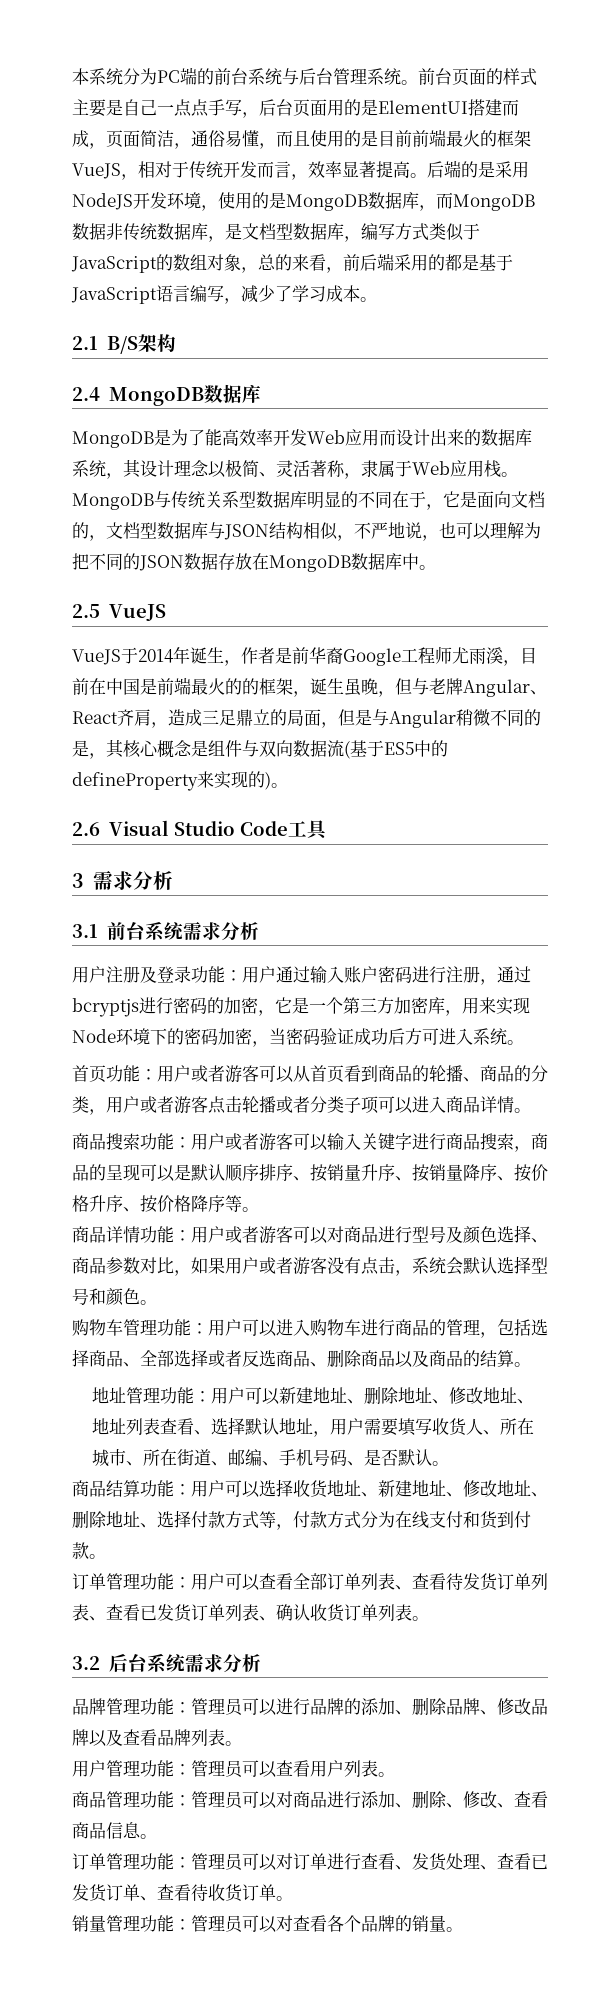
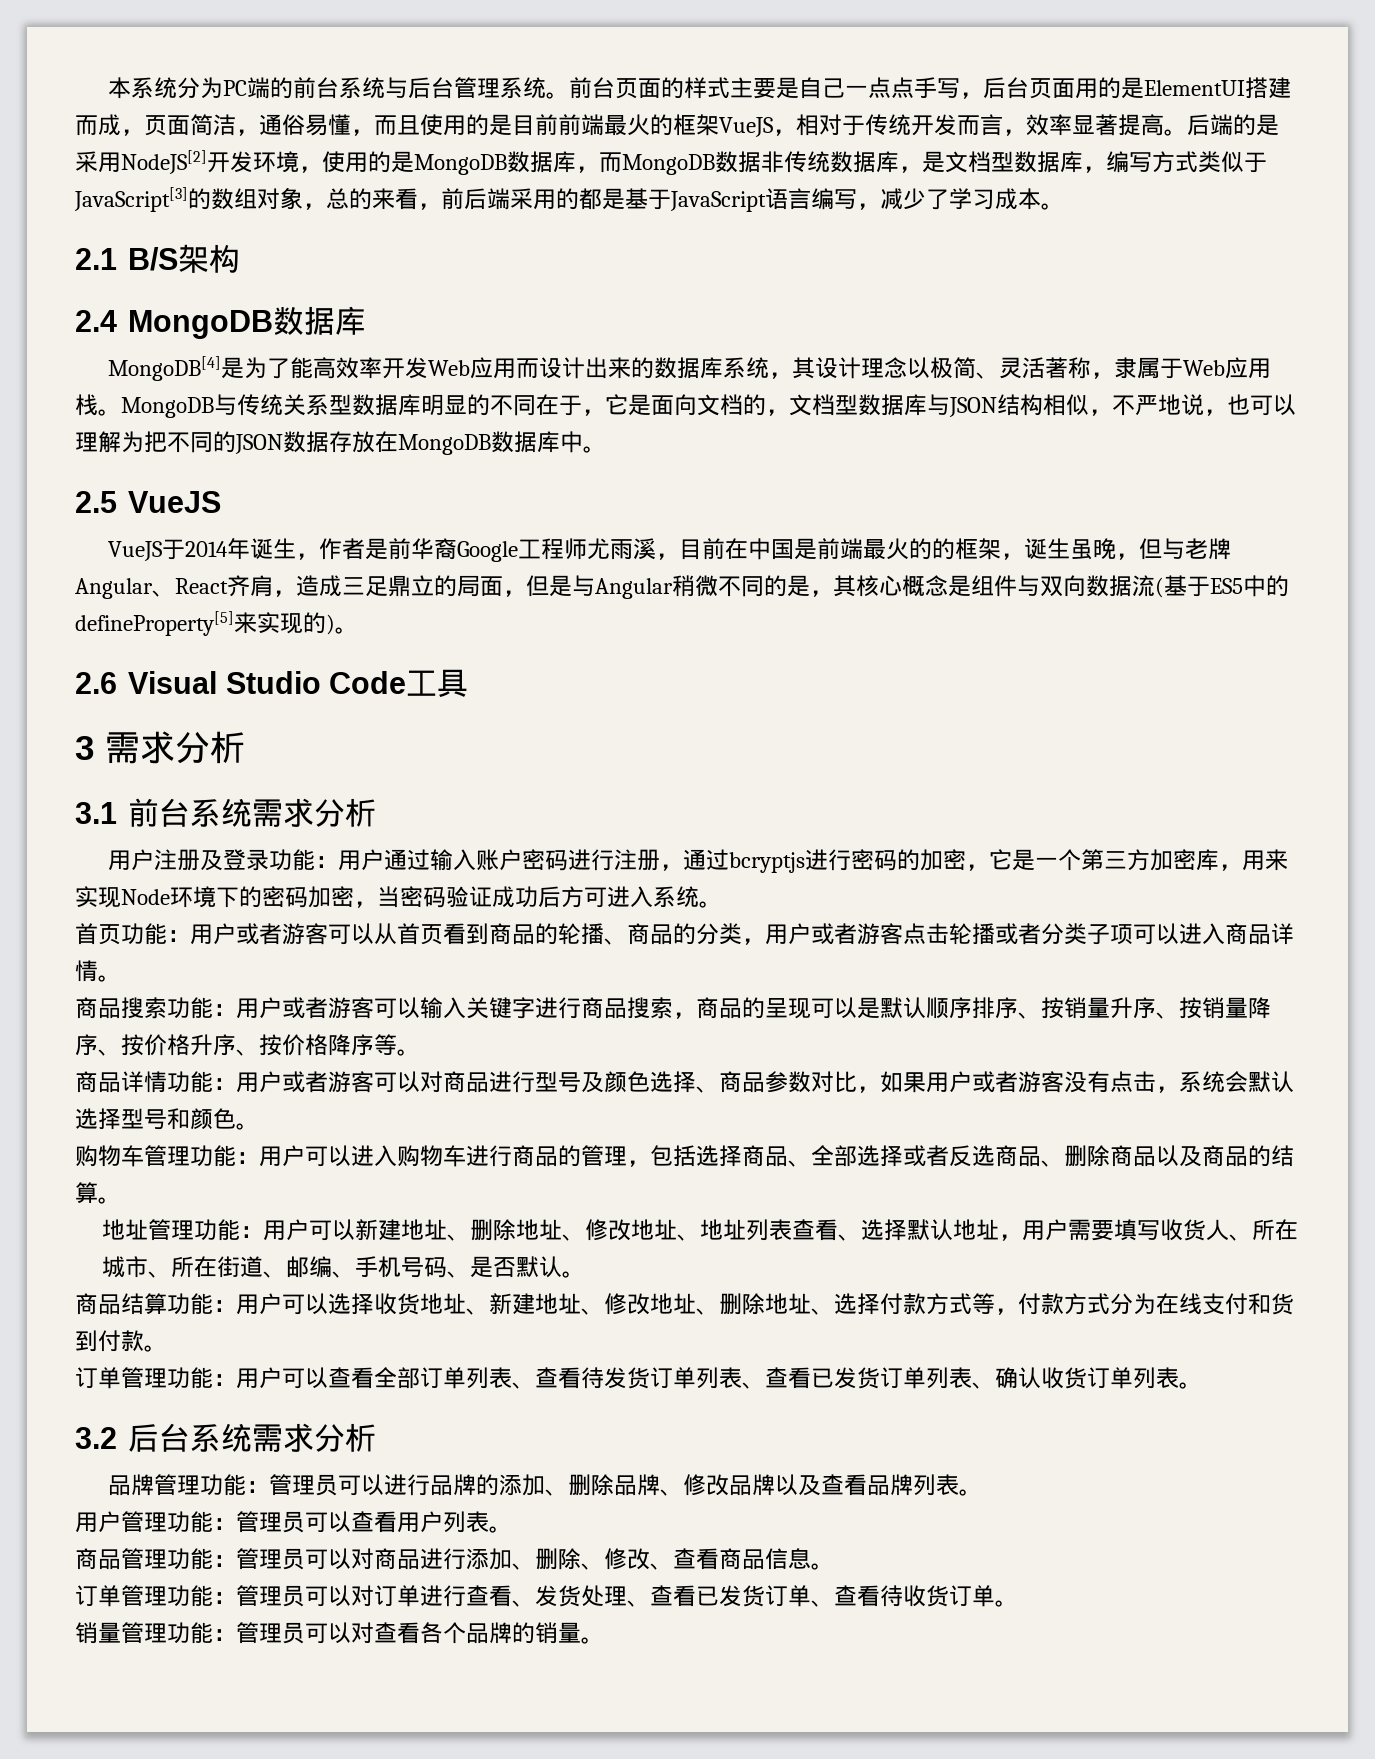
- 后端的是采用NodeJS开发环境，使用的是MongoDB数据库，而MongoDB数据非传统数据库，是文档型数据库，编写方式类似于JavaScript的数组对象，总的来看，前后端采用的都是基于JavaScript语言编写，减少了学习成本。
+ 后端的是采用NodeJS[2]开发环境，使用的是MongoDB数据库，而MongoDB数据非传统数据库，是文档型数据库，编写方式类似于JavaScript[3]的数组对象，总的来看，前后端采用的都是基于JavaScript语言编写，减少了学习成本。
- MongoDB是为了能高效率开发Web应用而设计出来的数据库系统，其设计理念以极简、灵活著称，隶属于Web应用栈。
+ MongoDB[4]是为了能高效率开发Web应用而设计出来的数据库系统，其设计理念以极简、灵活著称，隶属于Web应用栈。
- VueJS于2014年诞生，作者是前华裔Google工程师尤雨溪，目前在中国是前端最火的的框架，诞生虽晚，但与老牌Angular、React齐肩，造成三足鼎立的局面，但是与Angular稍微不同的是，其核心概念是组件与双向数据流(基于ES5中的defineProperty来实现的)。
+ VueJS于2014年诞生，作者是前华裔Google工程师尤雨溪，目前在中国是前端最火的的框架，诞生虽晚，但与老牌Angular、React齐肩，造成三足鼎立的局面，但是与Angular稍微不同的是，其核心概念是组件与双向数据流(基于ES5中的defineProperty[5]来实现的)。

